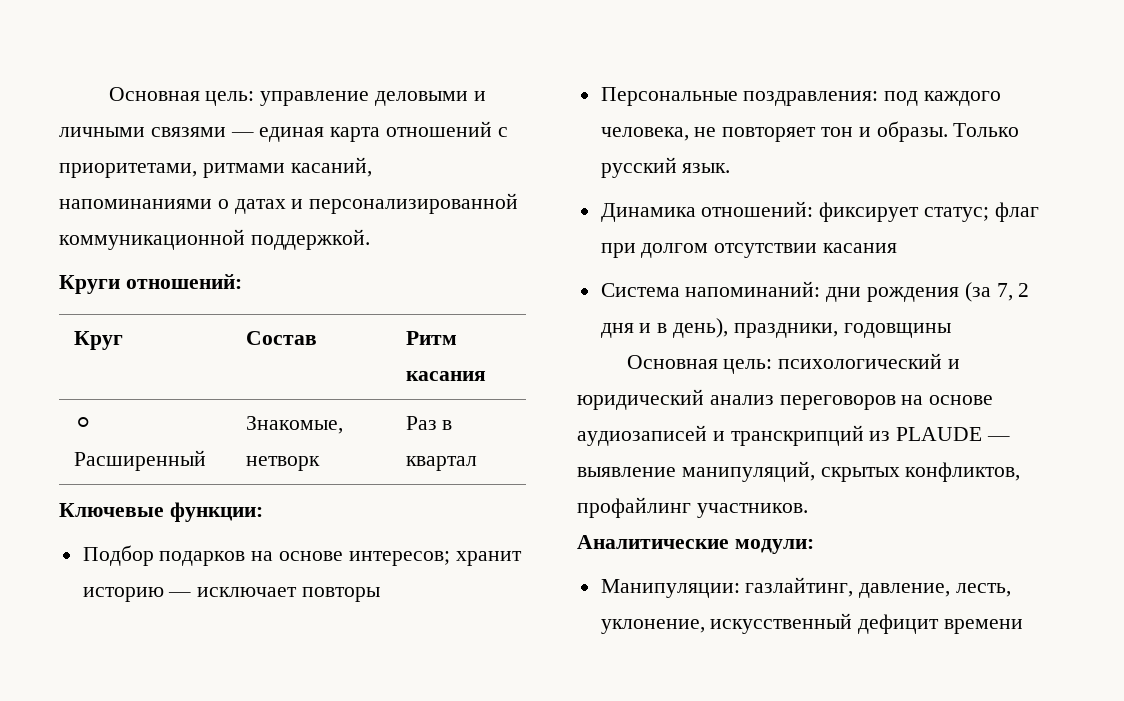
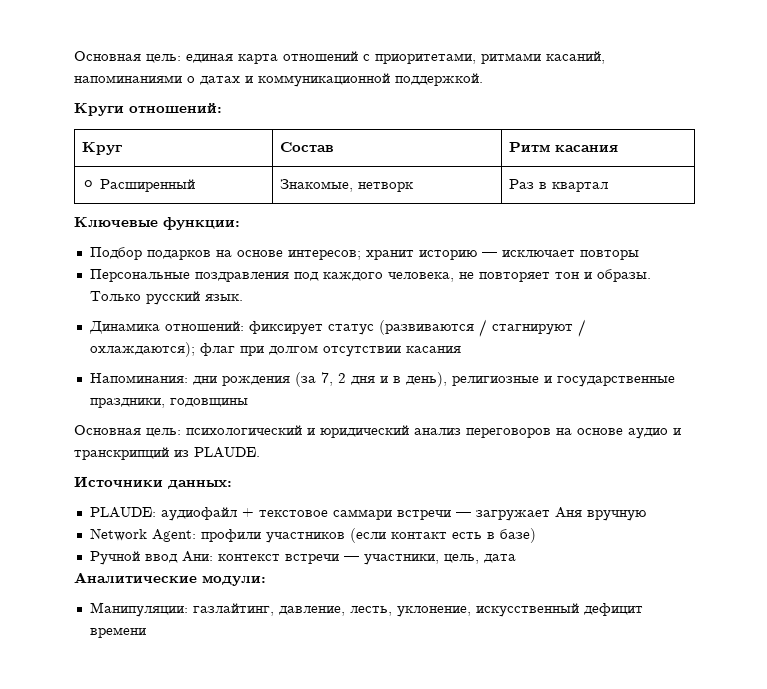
- Основная цель: управление деловыми и личными связями — единая карта отношений с приоритетами, ритмами касаний, напоминаниями о датах и персонализированной коммуникационной поддержкой.
+ Основная цель: единая карта отношений с приоритетами, ритмами касаний, напоминаниями о датах и коммуникационной поддержкой.
- Персональные поздравления: под каждого человека, не повторяет тон и образы.
+ Персональные поздравления под каждого человека, не повторяет тон и образы.
- Динамика отношений: фиксирует статус; флаг при долгом отсутствии касания
+ Динамика отношений: фиксирует статус (развиваются / стагнируют / охлаждаются); флаг при долгом отсутствии касания
- Система напоминаний: дни рождения (за 7, 2 дня и в день), праздники, годовщины
+ Напоминания: дни рождения (за 7, 2 дня и в день), религиозные и государственные праздники, годовщины
- Основная цель: психологический и юридический анализ переговоров на основе аудиозаписей и транскрипций из PLAUDE — выявление манипуляций, скрытых конфликтов, профайлинг участников.
+ Основная цель: психологический и юридический анализ переговоров на основе аудио и транскрипций из PLAUDE.
+ Источники данных:
+ PLAUDE: аудиофайл + текстовое саммари встречи — загружает Аня вручную
+ Network Agent: профили участников (если контакт есть в базе)
+ Ручной ввод Ани: контекст встречи — участники, цель, дата

